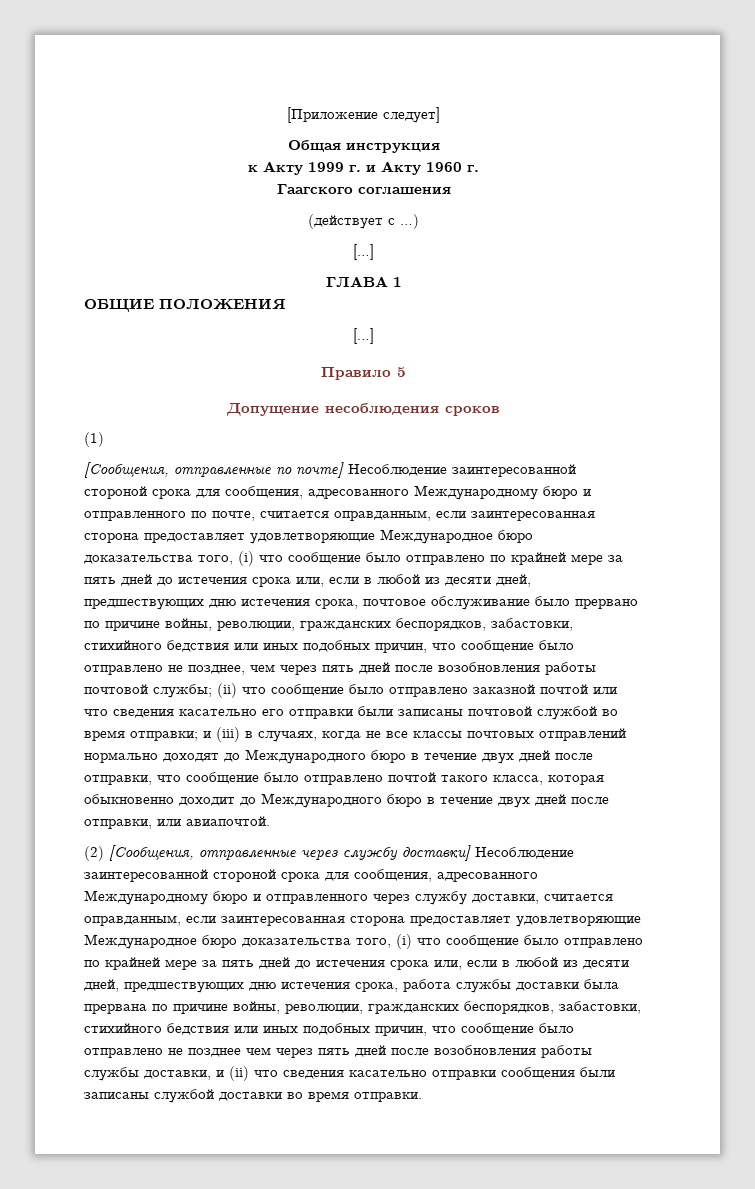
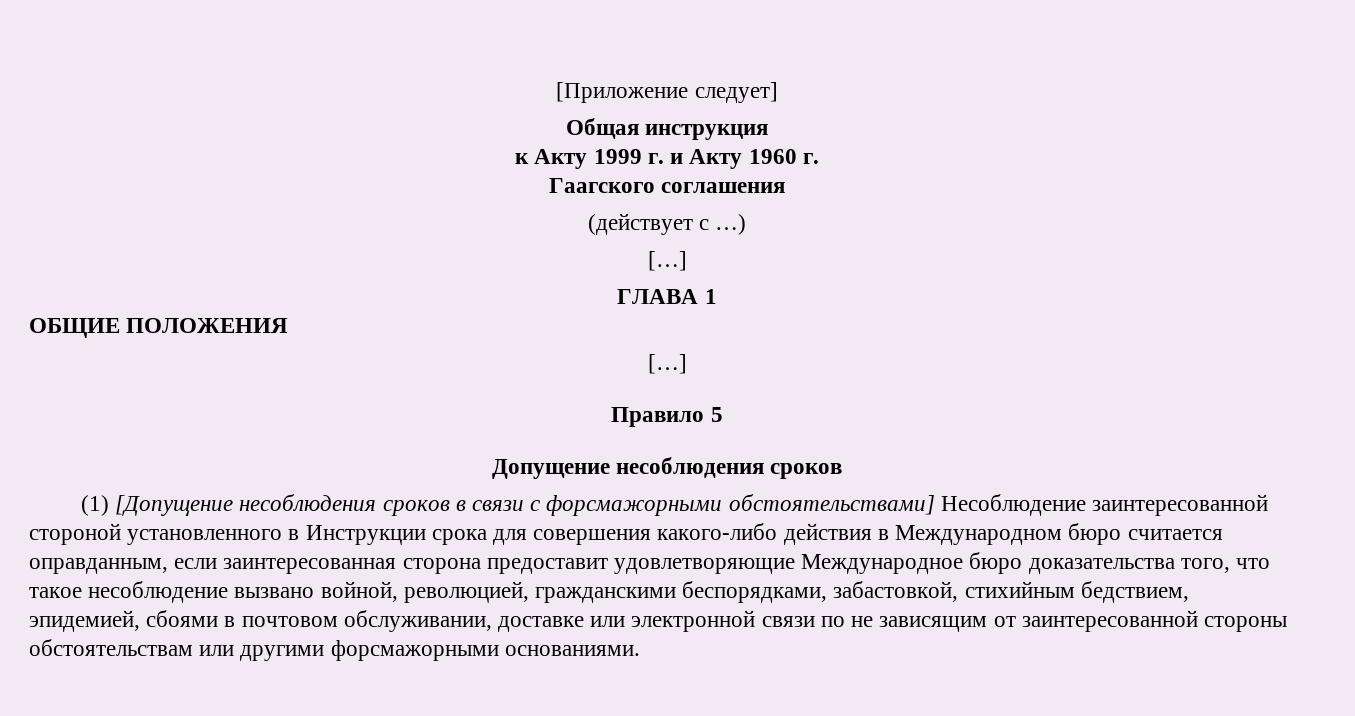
- (1)
- [Сообщения, отправленные по почте] Несоблюдение заинтересованной стороной срока для сообщения, адресованного Международному бюро и отправленного по почте, считается оправданным, если заинтересованная сторона предоставляет удовлетворяющие Международное бюро доказательства того, (i) что сообщение было отправлено по крайней мере за пять дней до истечения срока или, если в любой из десяти дней, предшествующих дню истечения срока, почтовое обслуживание было прервано по причине войны, революции, гражданских беспорядков, забастовки, стихийного бедствия или иных подобных причин, что сообщение было отправлено не позднее, чем через пять дней после возобновления работы почтовой службы; (ii) что сообщение было отправлено заказной почтой или что сведения касательно его отправки были записаны почтовой службой во время отправки; и (iii) в случаях, когда не все классы почтовых отправлений нормально доходят до Международного бюро в течение двух дней после отправки, что сообщение было отправлено почтой такого класса, которая обыкновенно доходит до Международного бюро в течение двух дней после отправки, или авиапочтой.
- (2) [Сообщения, отправленные через службу доставки] Несоблюдение заинтересованной стороной срока для сообщения, адресованного Международному бюро и отправленного через службу доставки, считается оправданным, если заинтересованная сторона предоставляет удовлетворяющие Международное бюро доказательства того, (i) что сообщение было отправлено по крайней мере за пять дней до истечения срока или, если в любой из десяти дней, предшествующих дню истечения срока, работа службы доставки была прервана по причине войны, революции, гражданских беспорядков, забастовки, стихийного бедствия или иных подобных причин, что сообщение было отправлено не позднее чем через пять дней после возобновления работы службы доставки, и (ii) что сведения касательно отправки сообщения были записаны службой доставки во время отправки.
+ (1) [Допущение несоблюдения сроков в связи с форсмажорными обстоятельствами] Несоблюдение заинтересованной стороной установленного в Инструкции срока для совершения какого-либо действия в Международном бюро считается оправданным, если заинтересованная сторона предоставит удовлетворяющие Международное бюро доказательства того, что такое несоблюдение вызвано войной, революцией, гражданскими беспорядками, забастовкой, стихийным бедствием, эпидемией, сбоями в почтовом обслуживании, доставке или электронной связи по не зависящим от заинтересованной стороны обстоятельствам или другими форсмажорными основаниями.

